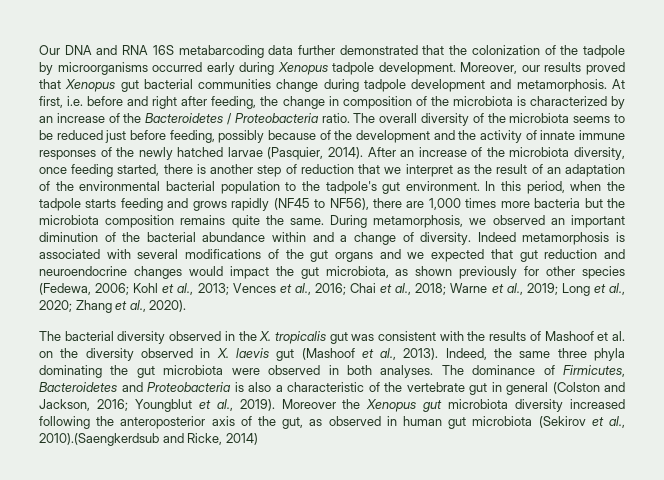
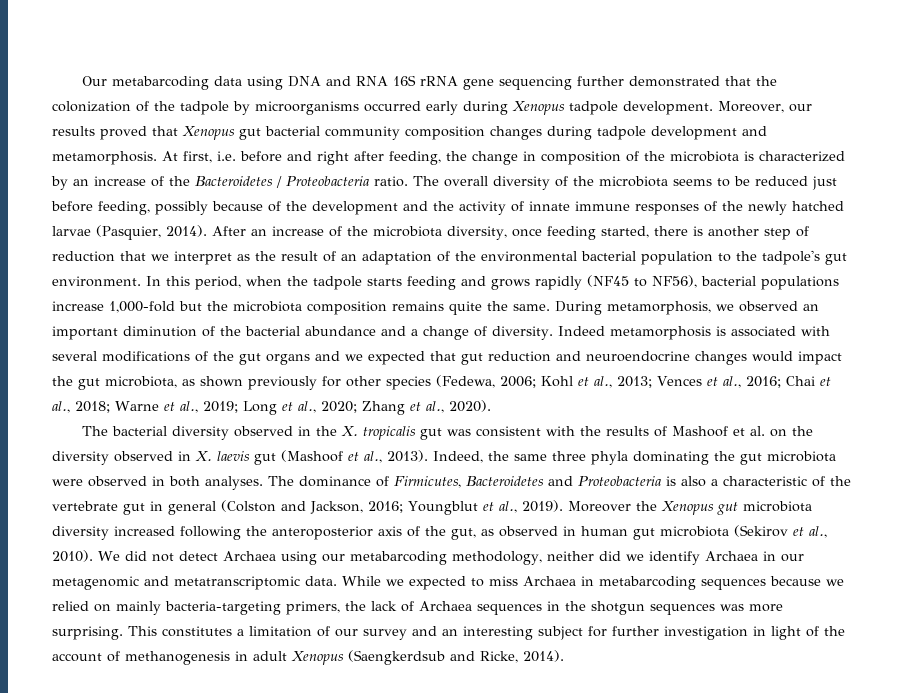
- Our DNA and RNA 16S metabarcoding data further demonstrated that the colonization of the tadpole by microorganisms occurred early during Xenopus tadpole development.
+ Our metabarcoding data using DNA and RNA 16S rRNA gene sequencing further demonstrated that the colonization of the tadpole by microorganisms occurred early during Xenopus tadpole development.
- Moreover, our results proved that Xenopus gut bacterial communities change during tadpole development and metamorphosis.
+ Moreover, our results proved that Xenopus gut bacterial community composition changes during tadpole development and metamorphosis.
- In this period, when the tadpole starts feeding and grows rapidly (NF45 to NF56), there are 1,000 times more bacteria but the microbiota composition remains quite the same.
+ In this period, when the tadpole starts feeding and grows rapidly (NF45 to NF56), bacterial populations increase 1,000-fold but the microbiota composition remains quite the same.
- During metamorphosis, we observed an important diminution of the bacterial abundance within and a change of diversity.
+ During metamorphosis, we observed an important diminution of the bacterial abundance and a change of diversity.
- Moreover the Xenopus gut microbiota diversity increased following the anteroposterior axis of the gut, as observed in human gut microbiota (Sekirov et al., 2010).(Saengkerdsub and Ricke, 2014)
+ Moreover the Xenopus gut microbiota diversity increased following the anteroposterior axis of the gut, as observed in human gut microbiota (Sekirov et al., 2010). We did not detect Archaea using our metabarcoding methodology, neither did we identify Archaea in our metagenomic and metatranscriptomic data. While we expected to miss Archaea in metabarcoding sequences because we relied on mainly bacteria-targeting primers, the lack of Archaea sequences in the shotgun sequences was more surprising. This constitutes a limitation of our survey and an interesting subject for further investigation in light of the account of methanogenesis in adult Xenopus (Saengkerdsub and Ricke, 2014).

